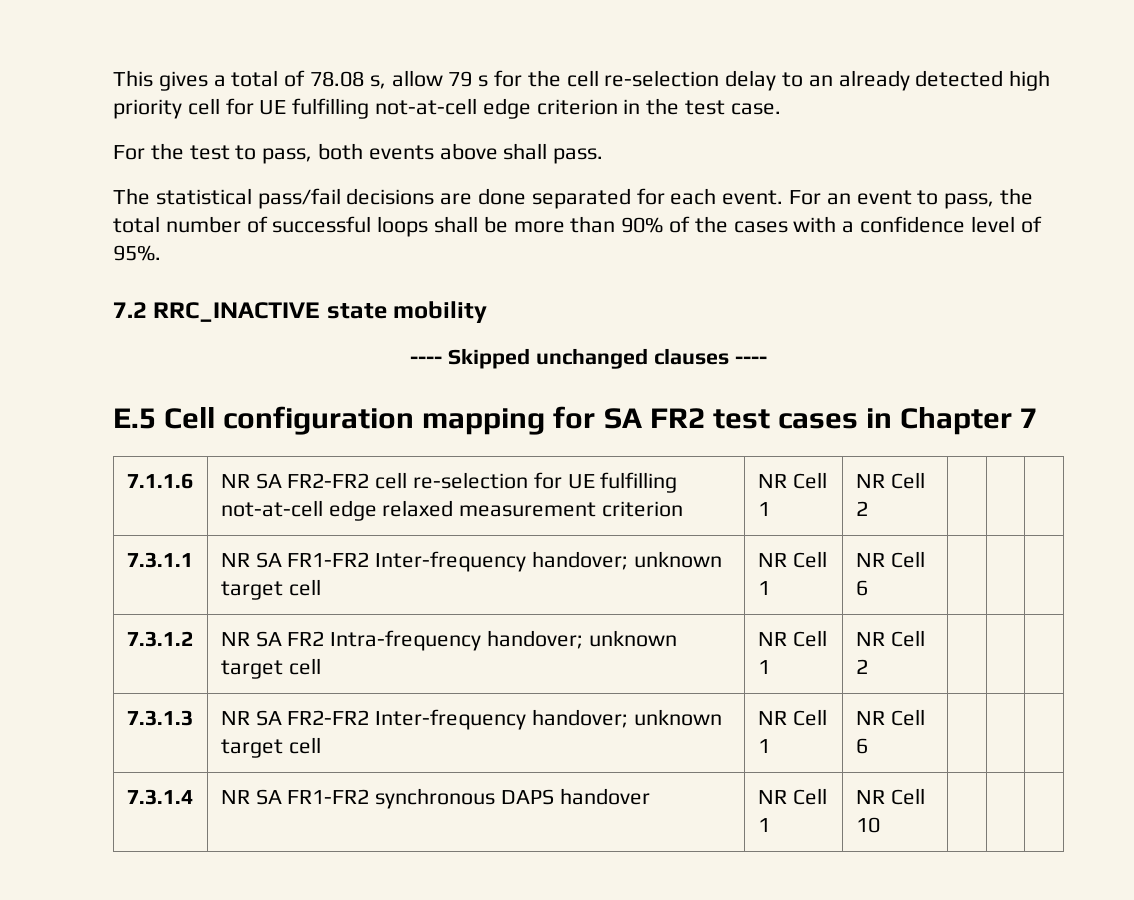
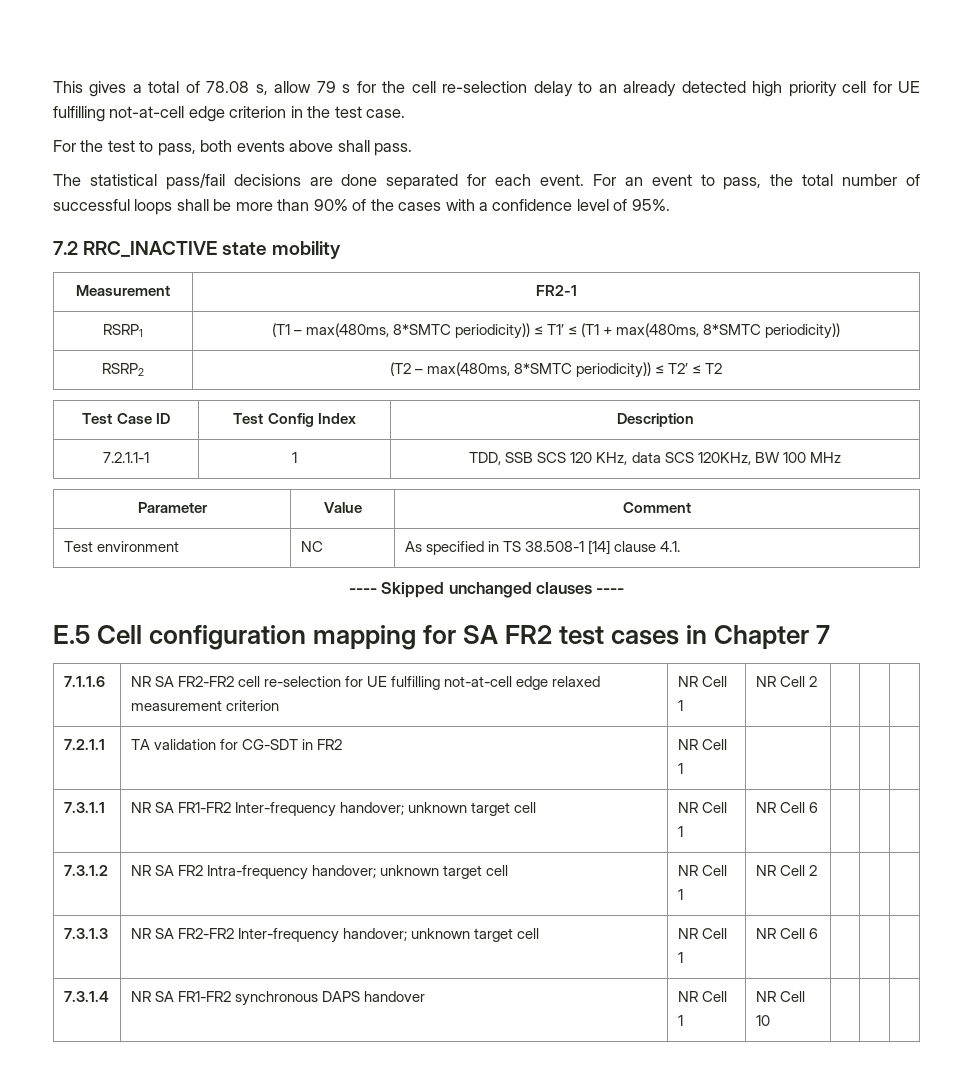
+ Measurement | FR2-1
+ RSRP1 | (T1 – max(480ms, 8*SMTC periodicity)) ≤ T1’ ≤ (T1 + max(480ms, 8*SMTC periodicity))
+ RSRP2 | (T2 – max(480ms, 8*SMTC periodicity)) ≤ T2’ ≤ T2
+ Test Case ID | Test Config Index | Description
+ 7.2.1.1-1 | 1 | TDD, SSB SCS 120 KHz, data SCS 120KHz, BW 100 MHz
+ Parameter | Value | Comment
+ Test environment | NC | As specified in TS 38.508-1 [14] clause 4.1.
+ 7.2.1.1 | TA validation for CG-SDT in FR2 | NR Cell 1 | | | |

